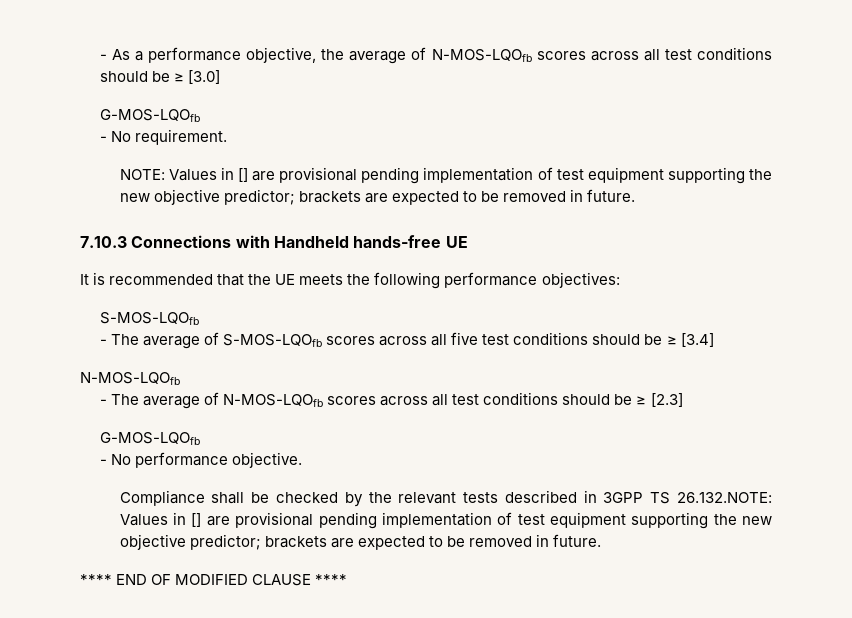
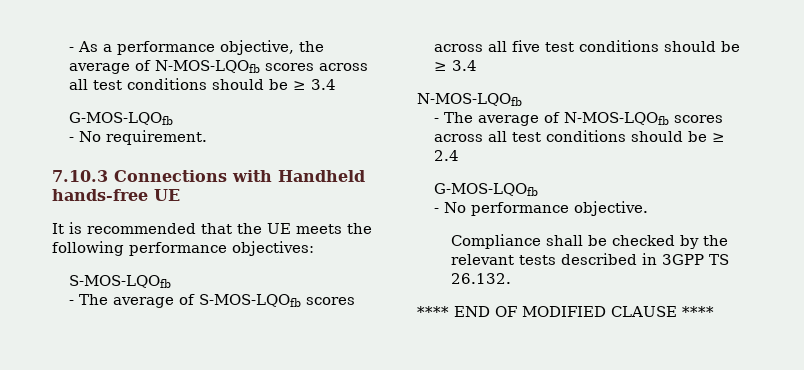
- - As a performance objective, the average of N-MOS-LQOfb scores across all test conditions should be ≥ [3.0]
+ - As a performance objective, the average of N-MOS-LQOfb scores across all test conditions should be ≥ 3.4
- NOTE: Values in [] are provisional pending implementation of test equipment supporting the new objective predictor; brackets are expected to be removed in future.
- - The average of S-MOS-LQOfb scores across all five test conditions should be ≥ [3.4]
+ - The average of S-MOS-LQOfb scores across all five test conditions should be ≥ 3.4
- - The average of N-MOS-LQOfb scores across all test conditions should be ≥ [2.3]
+ - The average of N-MOS-LQOfb scores across all test conditions should be ≥ 2.4
- Compliance shall be checked by the relevant tests described in 3GPP TS 26.132.NOTE: Values in [] are provisional pending implementation of test equipment supporting the new objective predictor; brackets are expected to be removed in future.
+ Compliance shall be checked by the relevant tests described in 3GPP TS 26.132.

